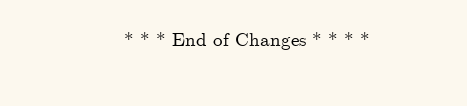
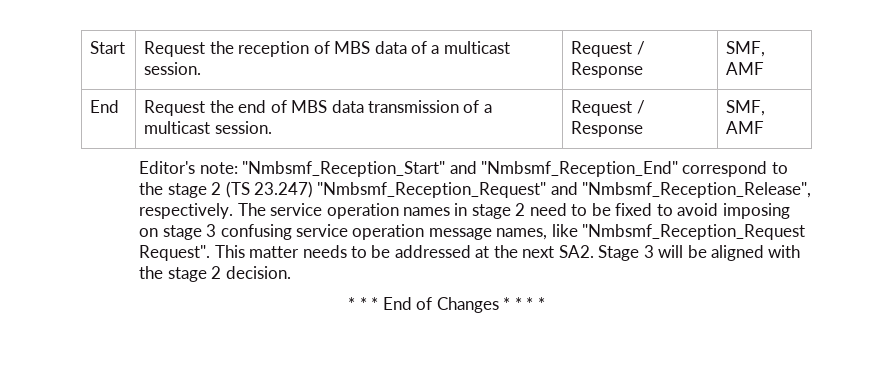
+ Start | Request the reception of MBS data of a multicast session. | Request / Response | SMF, AMF
+ End | Request the end of MBS data transmission of a multicast session. | Request / Response | SMF, AMF
+ Editor's note: "Nmbsmf_Reception_Start" and "Nmbsmf_Reception_End" correspond to the stage 2 (TS 23.247) "Nmbsmf_Reception_Request" and "Nmbsmf_Reception_Release", respectively. The service operation names in stage 2 need to be fixed to avoid imposing on stage 3 confusing service operation message names, like "Nmbsmf_Reception_Request Request". This matter needs to be addressed at the next SA2. Stage 3 will be aligned with the stage 2 decision.

